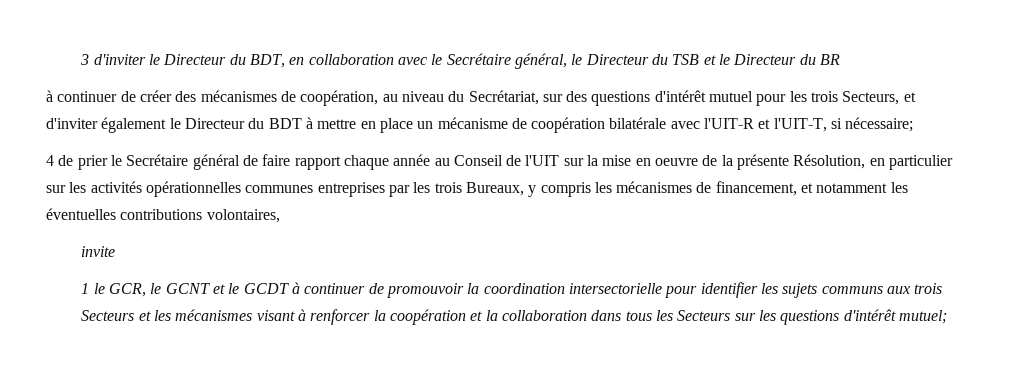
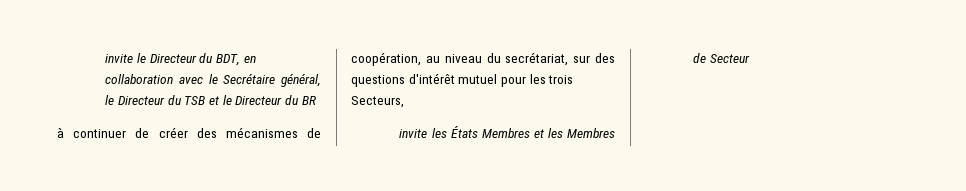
- 3 d'inviter le Directeur du BDT, en collaboration avec le Secrétaire général, le Directeur du TSB et le Directeur du BR
+ invite le Directeur du BDT, en collaboration avec le Secrétaire général, le Directeur du TSB et le Directeur du BR
- à continuer de créer des mécanismes de coopération, au niveau du Secrétariat, sur des questions d'intérêt mutuel pour les trois Secteurs, et d'inviter également le Directeur du BDT à mettre en place un mécanisme de coopération bilatérale avec l'UIT-R et l'UIT-T, si nécessaire;
- 4 de prier le Secrétaire général de faire rapport chaque année au Conseil de l'UIT sur la mise en oeuvre de la présente Résolution, en particulier sur les activités opérationnelles communes entreprises par les trois Bureaux, y compris les mécanismes de financement, et notamment les éventuelles contributions volontaires,
- invite
- 1 le GCR, le GCNT et le GCDT à continuer de promouvoir la coordination intersectorielle pour identifier les sujets communs aux trois Secteurs et les mécanismes visant à renforcer la coopération et la collaboration dans tous les Secteurs sur les questions d'intérêt mutuel;
+ à continuer de créer des mécanismes de coopération, au niveau du secrétariat, sur des questions d'intérêt mutuel pour les trois Secteurs,
+ invite les États Membres et les Membres de Secteur

